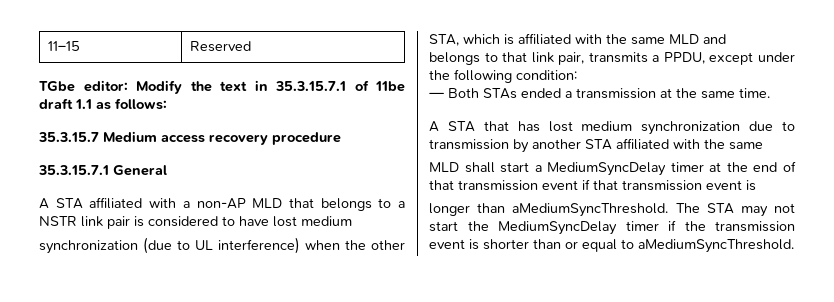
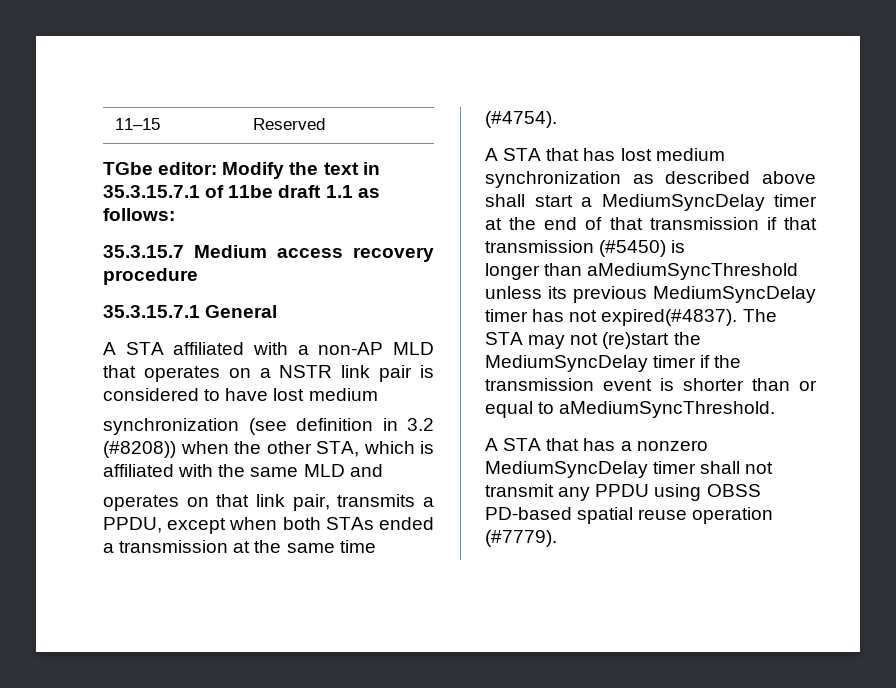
- A STA affiliated with a non-AP MLD that belongs to a NSTR link pair is considered to have lost medium
+ A STA affiliated with a non-AP MLD that operates on a NSTR link pair is considered to have lost medium
- synchronization (due to UL interference) when the other STA, which is affiliated with the same MLD and
+ synchronization (see definition in 3.2 (#8208)) when the other STA, which is affiliated with the same MLD and
- belongs to that link pair, transmits a PPDU, except under the following condition:
- — Both STAs ended a transmission at the same time.
+ operates on that link pair, transmits a PPDU, except when both STAs ended a transmission at the same time (#4754).
- A STA that has lost medium synchronization due to transmission by another STA affiliated with the same
- MLD shall start a MediumSyncDelay timer at the end of that transmission event if that transmission event is
+ A STA that has lost medium synchronization as described above shall start a MediumSyncDelay timer at the end of that transmission if that transmission (#5450) is
- longer than aMediumSyncThreshold.
+ longer than aMediumSyncThreshold unless its previous MediumSyncDelay timer has not expired(#4837).
- The STA may not start the MediumSyncDelay timer if the transmission event is shorter than or equal to aMediumSyncThreshold.
+ The STA may not (re)start the MediumSyncDelay timer if the transmission event is shorter than or equal to aMediumSyncThreshold.
+ A STA that has a nonzero MediumSyncDelay timer shall not transmit any PPDU using OBSS PD-based spatial reuse operation (#7779).

